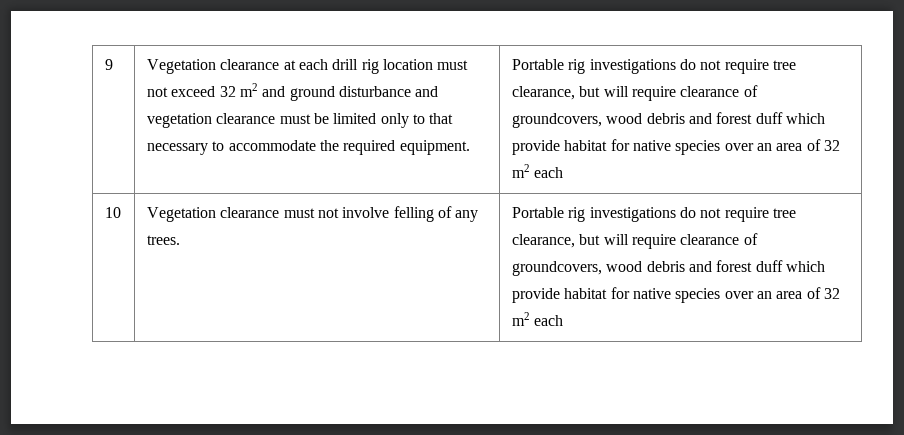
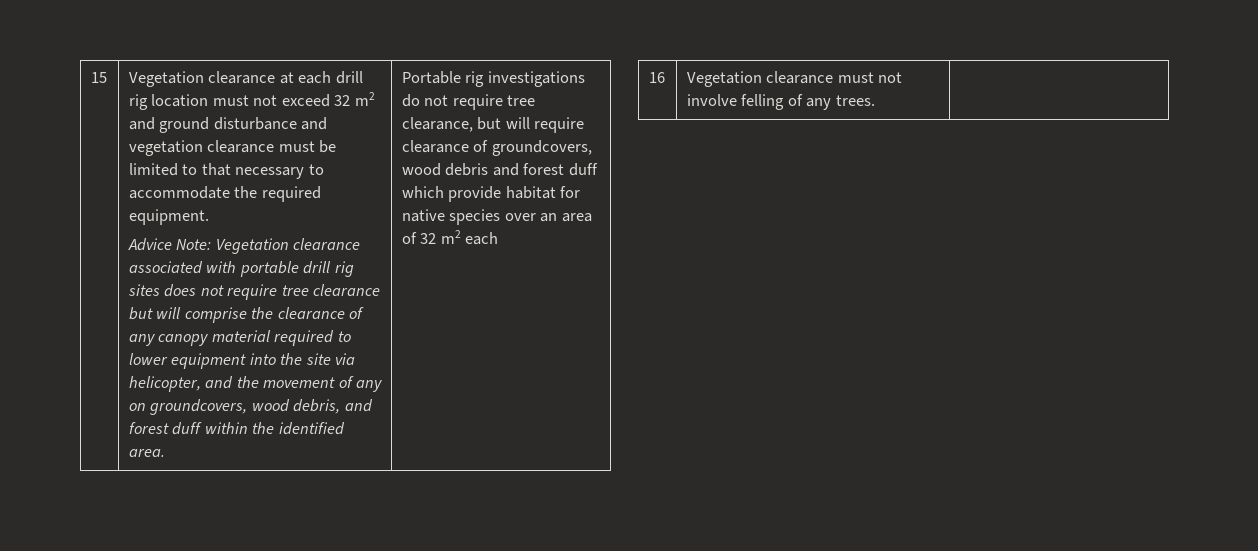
- 9
+ 15
- Vegetation clearance at each drill rig location must not exceed 32 m2 and ground disturbance and vegetation clearance must be limited only to that necessary to accommodate the required equipment.
+ Vegetation clearance at each drill rig location must not exceed 32 m2 and ground disturbance and vegetation clearance must be limited to that necessary to accommodate the required equipment.
+ Advice Note: Vegetation clearance associated with portable drill rig sites does not require tree clearance but will comprise the clearance of any canopy material required to lower equipment into the site via helicopter, and the movement of any on groundcovers, wood debris, and forest duff within the identified area.
- 10
+ 16
- Vegetation clearance must not involve felling of any trees. | Portable rig investigations do not require tree clearance, but will require clearance of groundcovers, wood debris and forest duff which provide habitat for native species over an area of 32 m2 each
+ Vegetation clearance must not involve felling of any trees.

